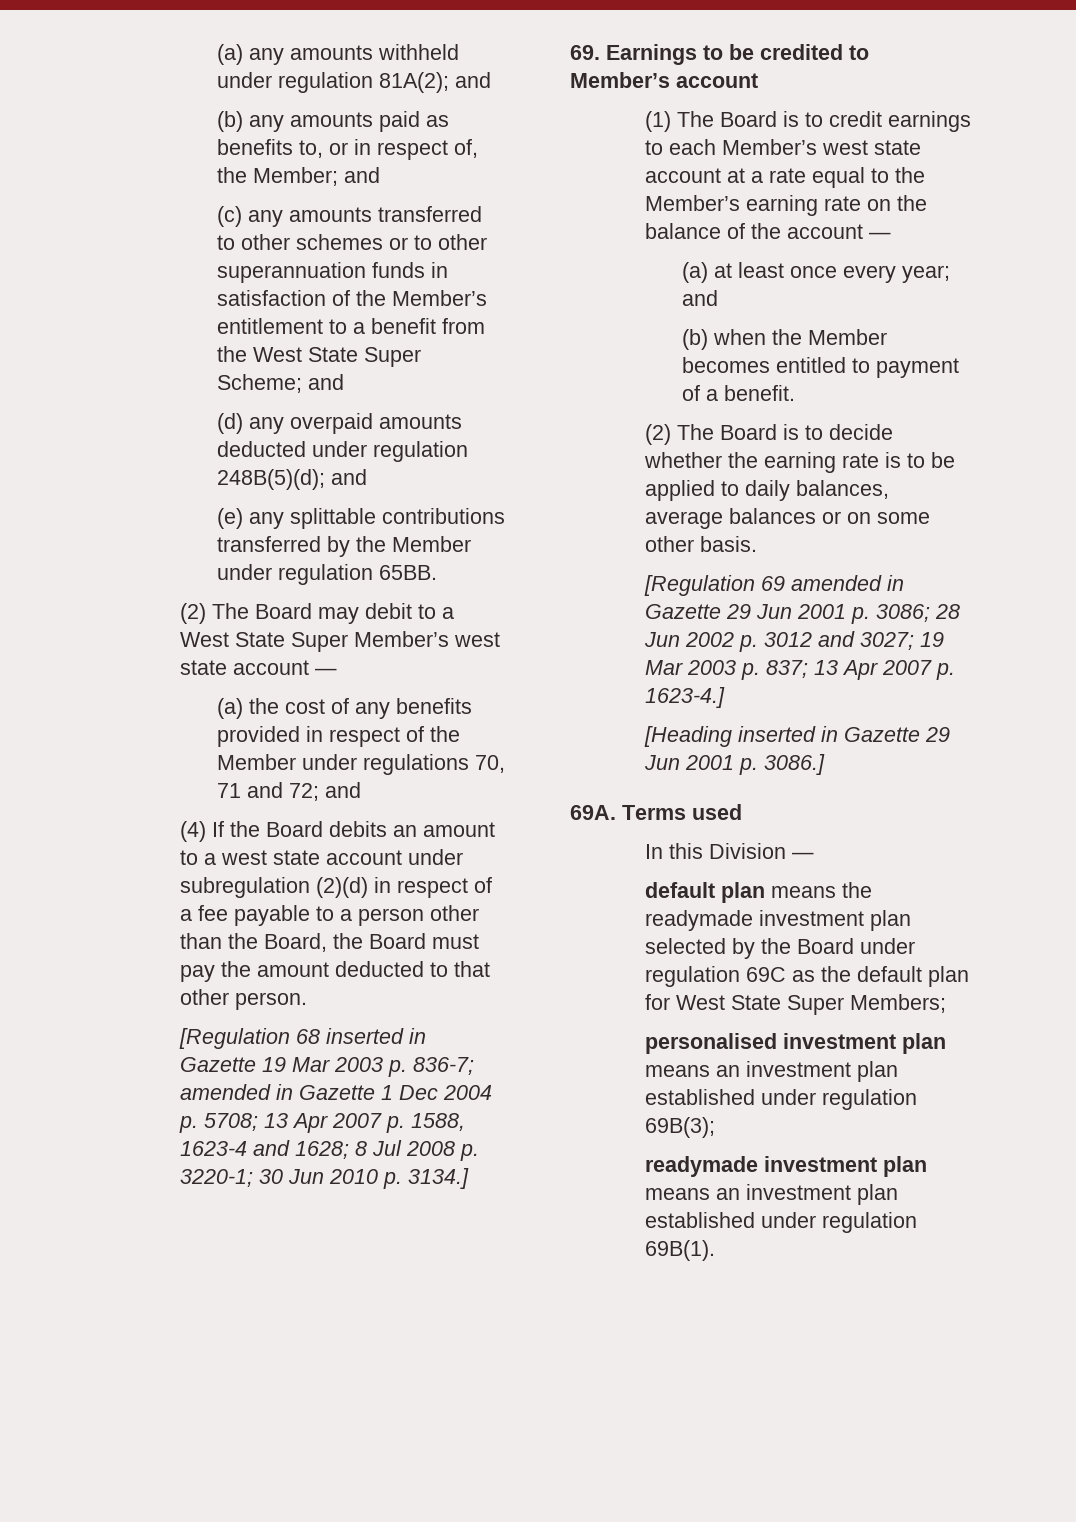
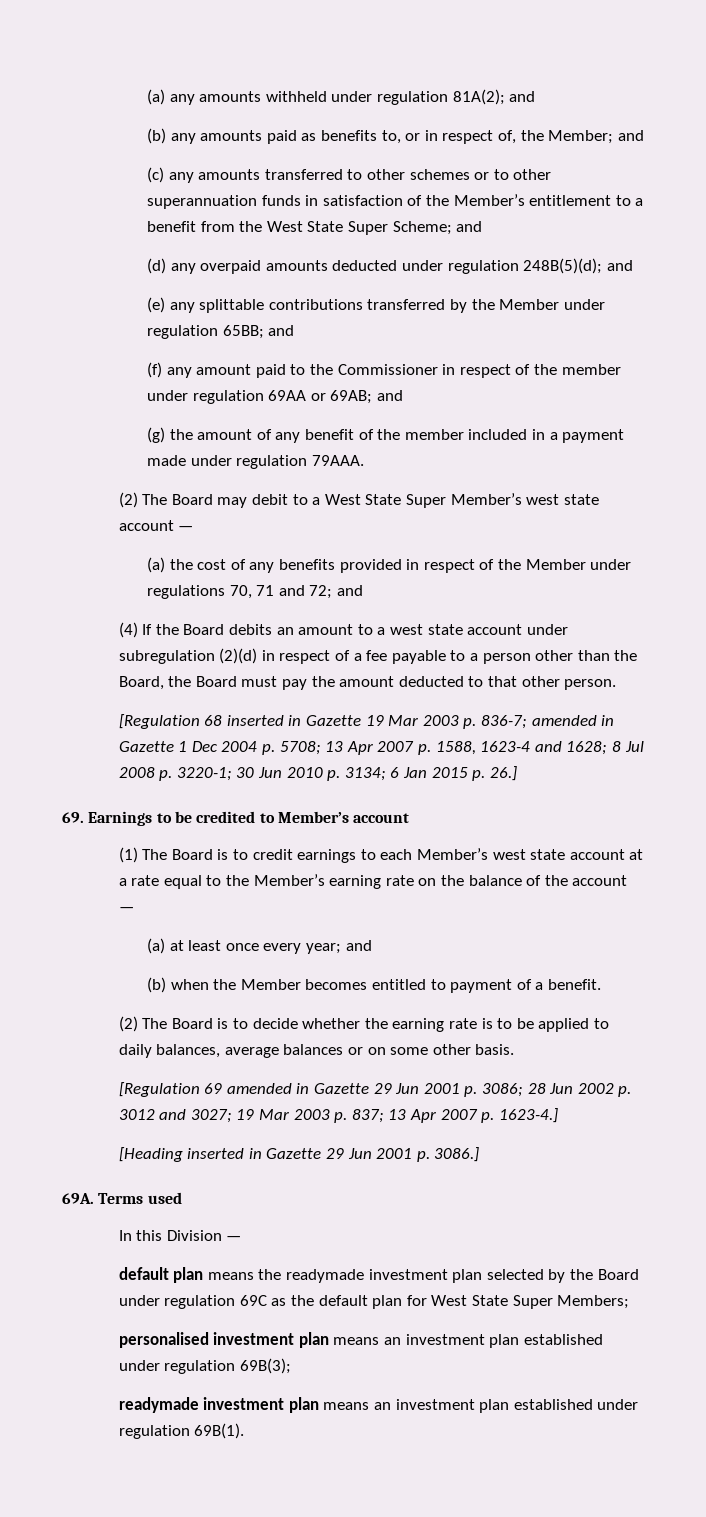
- (e) any splittable contributions transferred by the Member under regulation 65BB.
+ (e) any splittable contributions transferred by the Member under regulation 65BB; and
+ (f) any amount paid to the Commissioner in respect of the member under regulation 69AA or 69AB; and
+ (g) the amount of any benefit of the member included in a payment made under regulation 79AAA.
- [Regulation 68 inserted in Gazette 19 Mar 2003 p. 836-7; amended in Gazette 1 Dec 2004 p. 5708; 13 Apr 2007 p. 1588, 1623-4 and 1628; 8 Jul 2008 p. 3220-1; 30 Jun 2010 p. 3134.]
+ [Regulation 68 inserted in Gazette 19 Mar 2003 p. 836-7; amended in Gazette 1 Dec 2004 p. 5708; 13 Apr 2007 p. 1588, 1623-4 and 1628; 8 Jul 2008 p. 3220-1; 30 Jun 2010 p. 3134; 6 Jan 2015 p. 26.]

